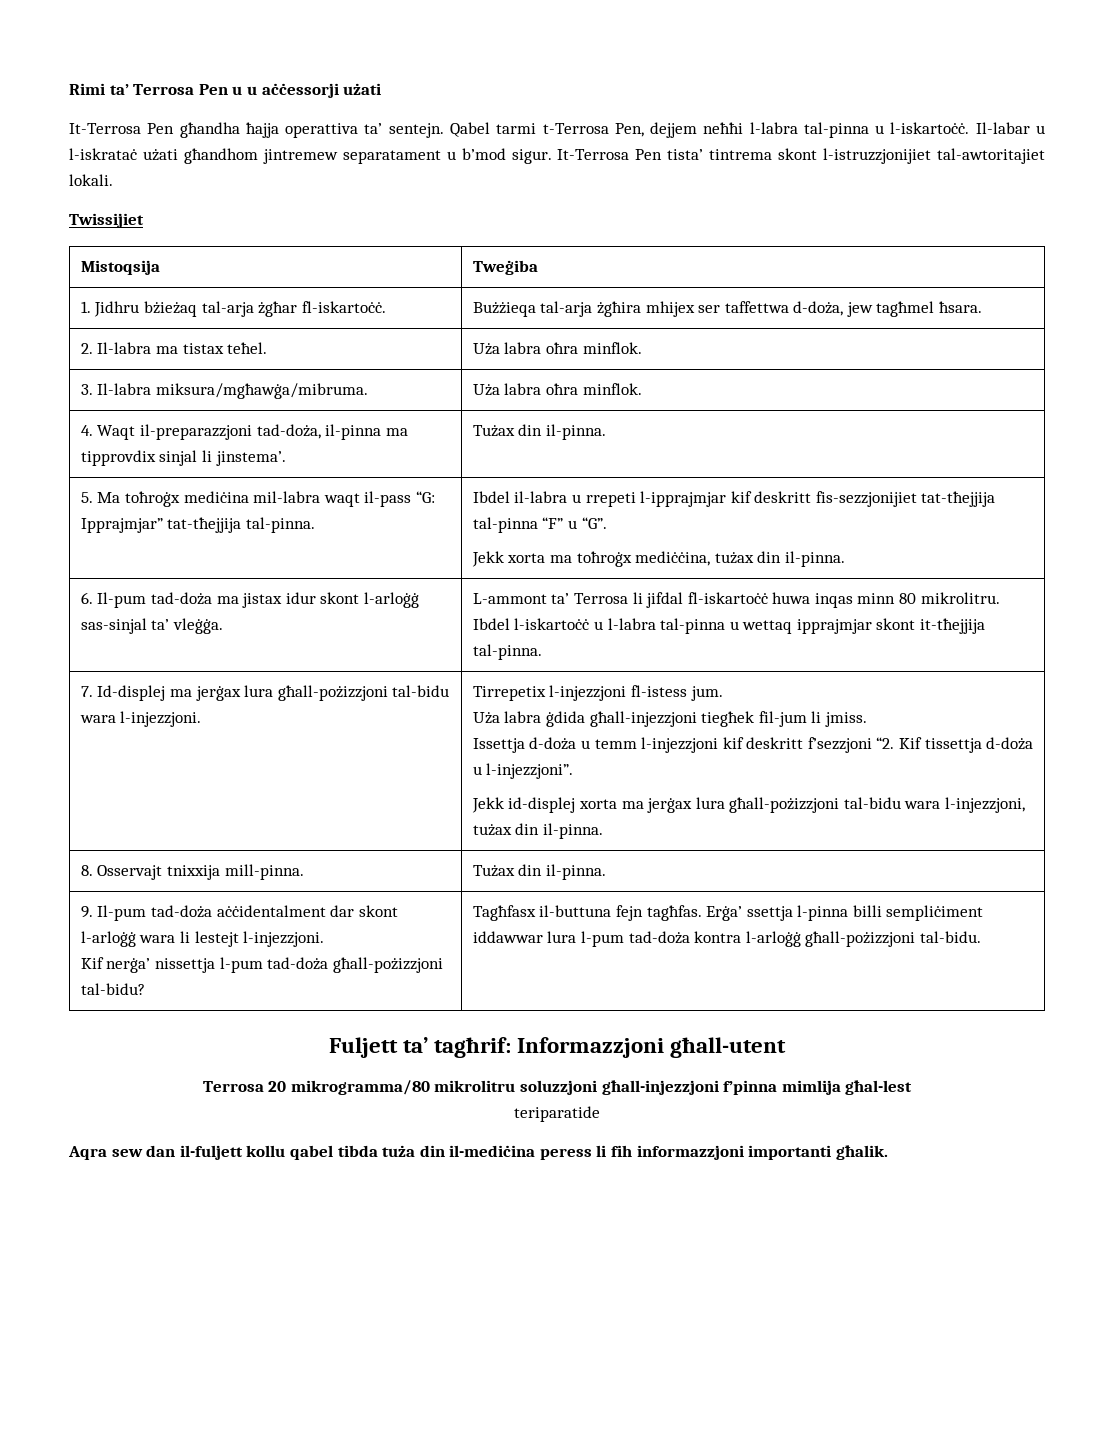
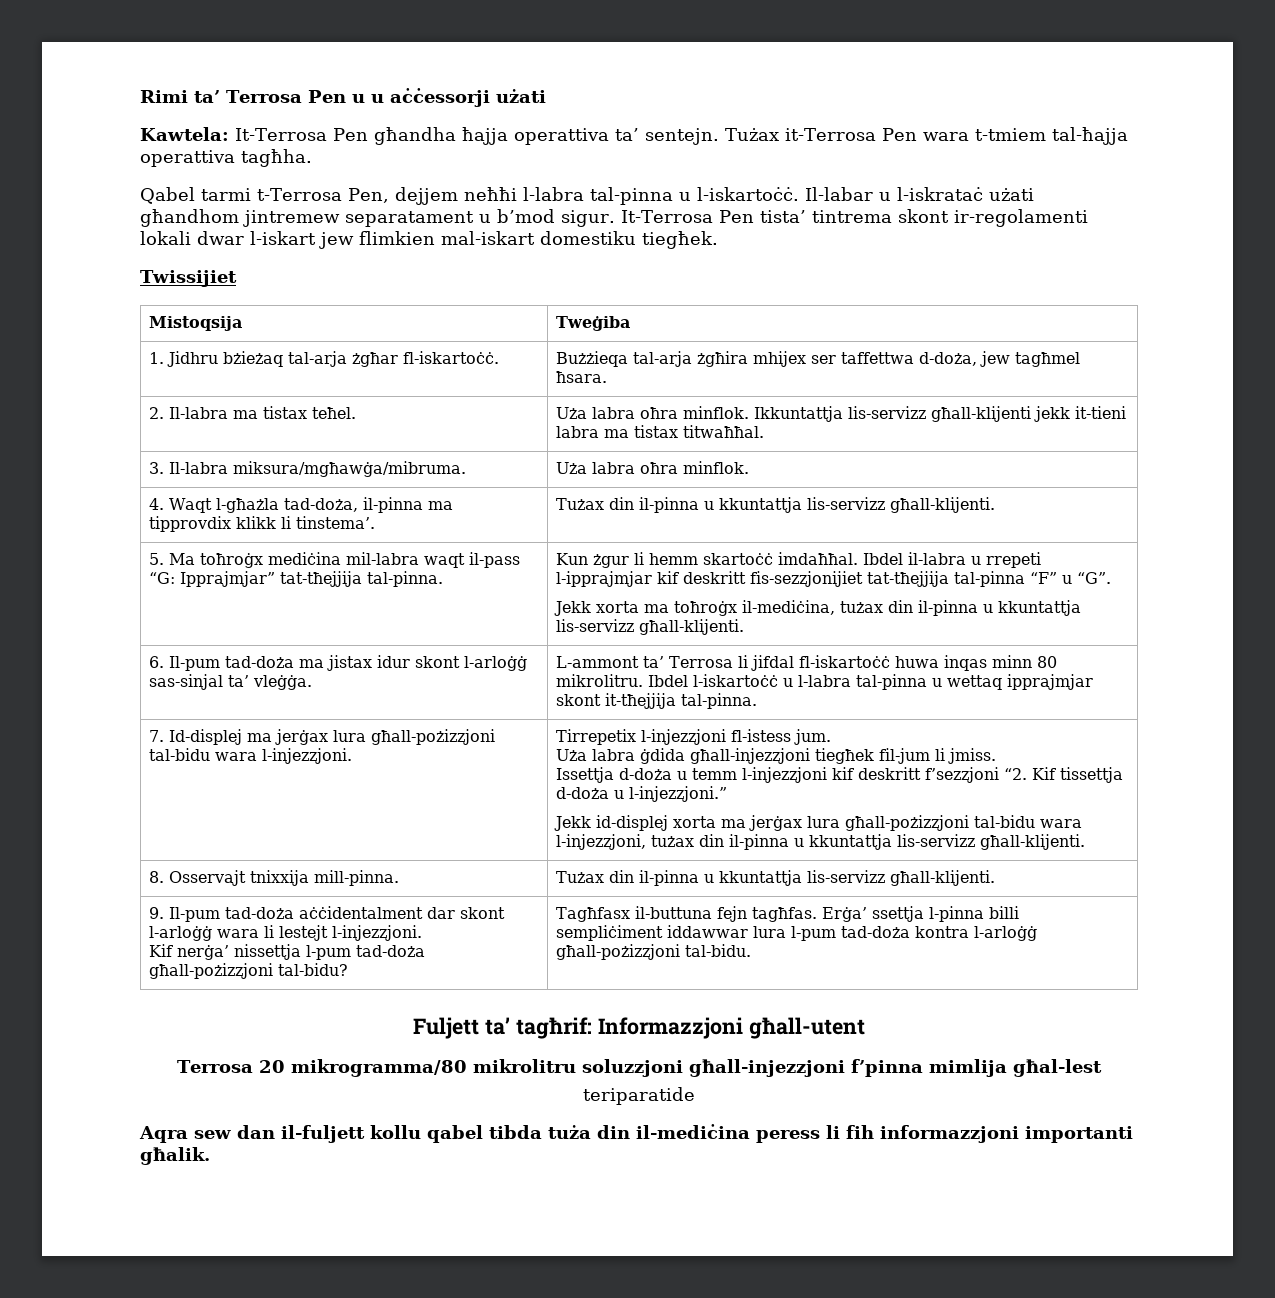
- It-Terrosa Pen għandha ħajja operattiva ta’ sentejn. Qabel tarmi t-Terrosa Pen, dejjem neħħi l-labra tal-pinna u l-iskartoċċ.
+ Kawtela: It-Terrosa Pen għandha ħajja operattiva ta’ sentejn. Tużax it-Terrosa Pen wara t-tmiem tal-ħajja operattiva tagħha.
+ Qabel tarmi t-Terrosa Pen, dejjem neħħi l-labra tal-pinna u l-iskartoċċ.
- It-Terrosa Pen tista’ tintrema skont l-istruzzjonijiet tal-awtoritajiet lokali.
+ It-Terrosa Pen tista’ tintrema skont ir-regolamenti lokali dwar l-iskart jew flimkien mal-iskart domestiku tiegħek.
- 2. Il-labra ma tistax teħel. | Uża labra oħra minflok.
+ 2. Il-labra ma tistax teħel. | Uża labra oħra minflok. Ikkuntattja lis-servizz għall-klijenti jekk it-tieni labra ma tistax titwaħħal.
- 4. Waqt il-preparazzjoni tad-doża, il-pinna ma tipprovdix sinjal li jinstema’. | Tużax din il-pinna.
+ 4. Waqt l-għażla tad-doża, il-pinna ma tipprovdix klikk li tinstema’. | Tużax din il-pinna u kkuntattja lis-servizz għall-klijenti.
+ Kun żgur li hemm skartoċċ imdaħħal.
- Jekk xorta ma toħroġx mediċċina, tużax din il-pinna.
+ Jekk xorta ma toħroġx il-mediċina, tużax din il-pinna u kkuntattja lis-servizz għall-klijenti.
- Issettja d-doża u temm l-injezzjoni kif deskritt f’sezzjoni “2. Kif tissettja d-doża u l-injezzjoni”.
+ Issettja d-doża u temm l-injezzjoni kif deskritt f’sezzjoni “2. Kif tissettja d-doża u l-injezzjoni.”
- Jekk id-displej xorta ma jerġax lura għall-pożizzjoni tal-bidu wara l-injezzjoni, tużax din il-pinna.
+ Jekk id-displej xorta ma jerġax lura għall-pożizzjoni tal-bidu wara l-injezzjoni, tużax din il-pinna u kkuntattja lis-servizz għall-klijenti.
- 8. Osservajt tnixxija mill-pinna. | Tużax din il-pinna.
+ 8. Osservajt tnixxija mill-pinna. | Tużax din il-pinna u kkuntattja lis-servizz għall-klijenti.

